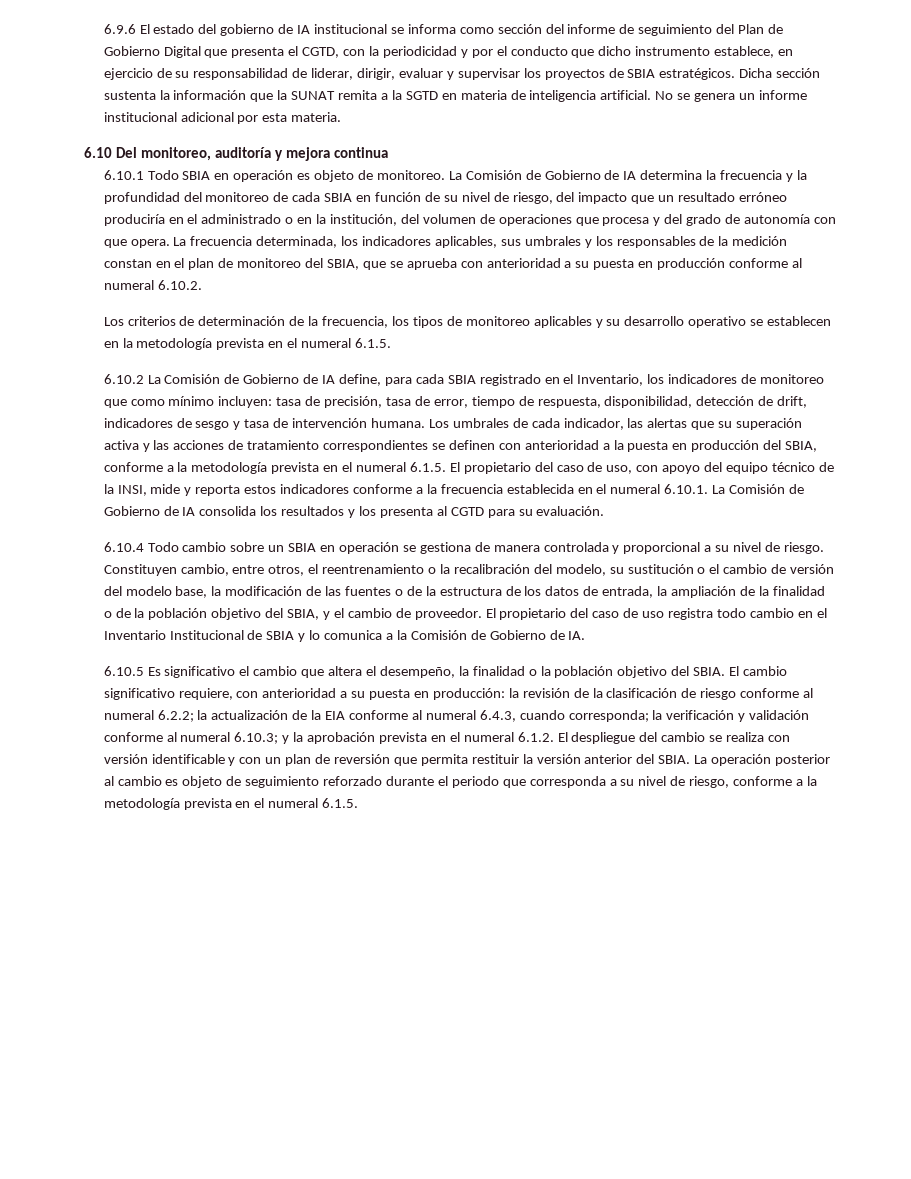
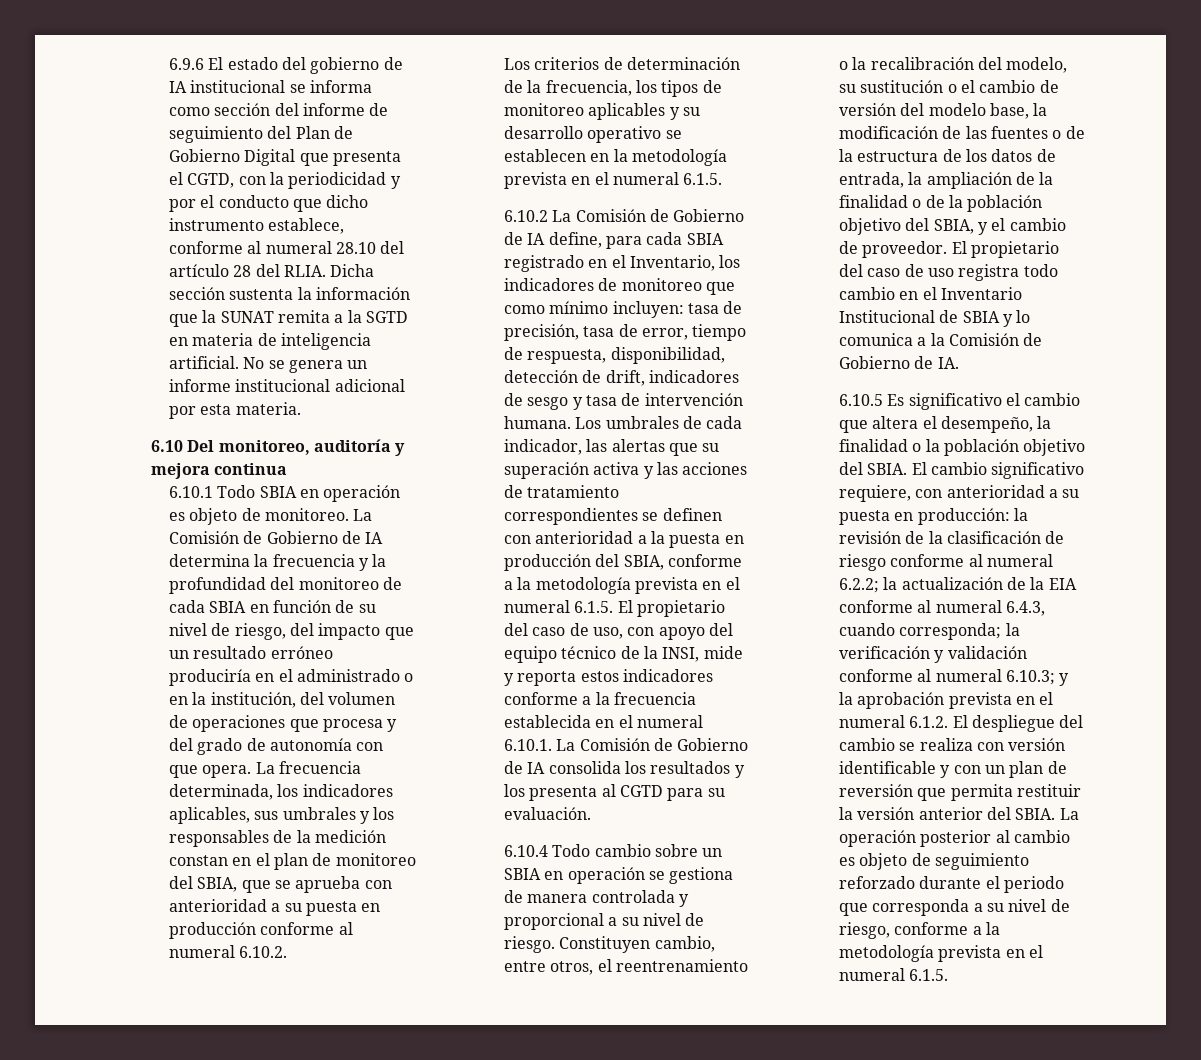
- 6.9.6 El estado del gobierno de IA institucional se informa como sección del informe de seguimiento del Plan de Gobierno Digital que presenta el CGTD, con la periodicidad y por el conducto que dicho instrumento establece, en ejercicio de su responsabilidad de liderar, dirigir, evaluar y supervisar los proyectos de SBIA estratégicos.
+ 6.9.6 El estado del gobierno de IA institucional se informa como sección del informe de seguimiento del Plan de Gobierno Digital que presenta el CGTD, con la periodicidad y por el conducto que dicho instrumento establece, conforme al numeral 28.10 del artículo 28 del RLIA.

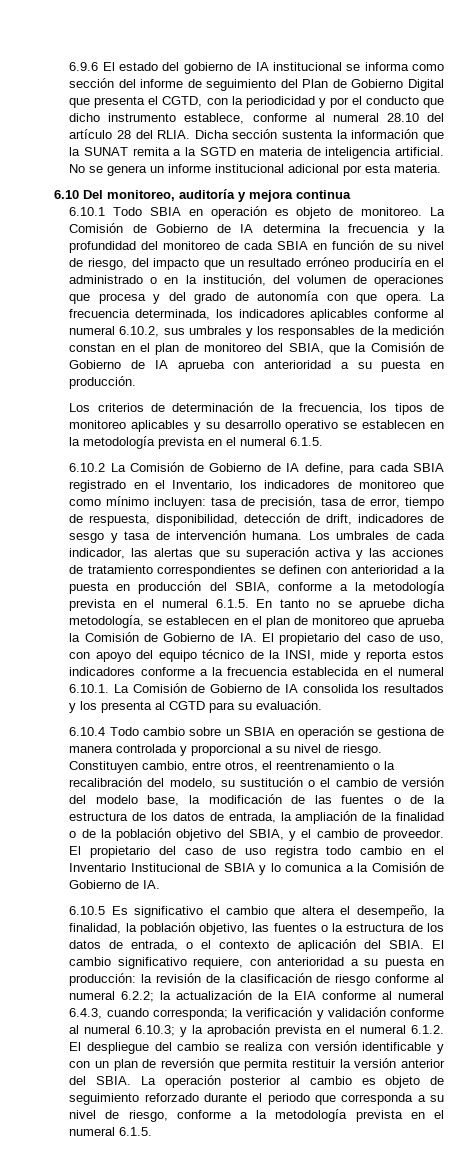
- La frecuencia determinada, los indicadores aplicables, sus umbrales y los responsables de la medición constan en el plan de monitoreo del SBIA, que se aprueba con anterioridad a su puesta en producción conforme al numeral 6.10.2.
+ La frecuencia determinada, los indicadores aplicables conforme al numeral 6.10.2, sus umbrales y los responsables de la medición constan en el plan de monitoreo del SBIA, que la Comisión de Gobierno de IA aprueba con anterioridad a su puesta en producción.
- Los umbrales de cada indicador, las alertas que su superación activa y las acciones de tratamiento correspondientes se definen con anterioridad a la puesta en producción del SBIA, conforme a la metodología prevista en el numeral 6.1.5. El propietario del caso de uso, con apoyo del equipo técnico de la INSI, mide y reporta estos indicadores conforme a la frecuencia establecida en el numeral 6.10.1. La Comisión de Gobierno de IA consolida los resultados y los presenta al CGTD para su evaluación.
+ Los umbrales de cada indicador, las alertas que su superación activa y las acciones de tratamiento correspondientes se definen con anterioridad a la puesta en producción del SBIA, conforme a la metodología prevista en el numeral 6.1.5. En tanto no se apruebe dicha metodología, se establecen en el plan de monitoreo que aprueba la Comisión de Gobierno de IA. El propietario del caso de uso, con apoyo del equipo técnico de la INSI, mide y reporta estos indicadores conforme a la frecuencia establecida en el numeral 6.10.1. La Comisión de Gobierno de IA consolida los resultados y los presenta al CGTD para su evaluación.
- 6.10.5 Es significativo el cambio que altera el desempeño, la finalidad o la población objetivo del SBIA.
+ 6.10.5 Es significativo el cambio que altera el desempeño, la finalidad, la población objetivo, las fuentes o la estructura de los datos de entrada, o el contexto de aplicación del SBIA.

